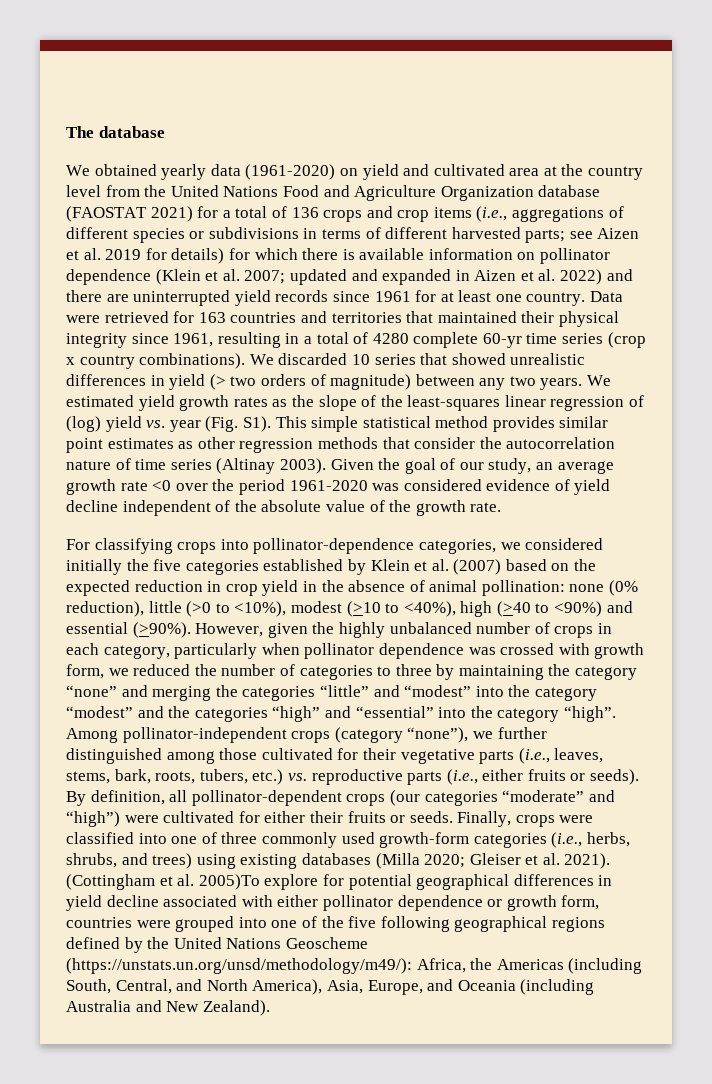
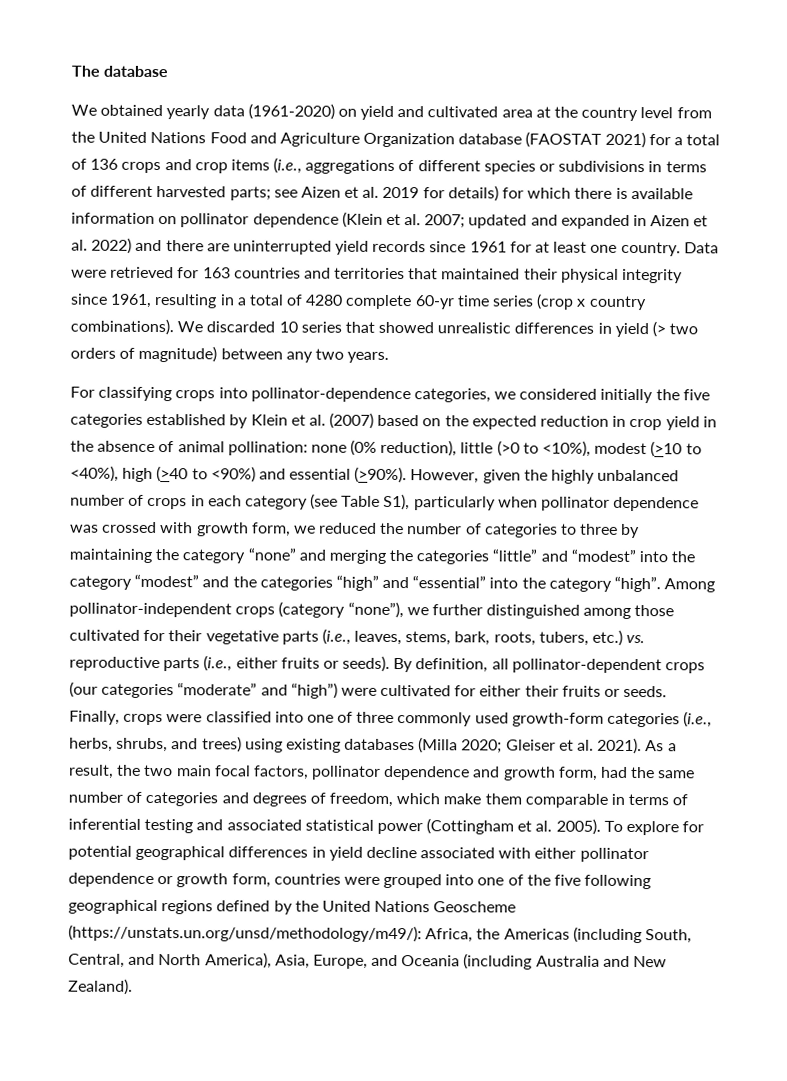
- We estimated yield growth rates as the slope of the least-squares linear regression of (log) yield vs. year (Fig. S1). This simple statistical method provides similar point estimates as other regression methods that consider the autocorrelation nature of time series (Altinay 2003). Given the goal of our study, an average growth rate <0 over the period 1961-2020 was considered evidence of yield decline independent of the absolute value of the growth rate.
- However, given the highly unbalanced number of crops in each category, particularly when pollinator dependence was crossed with growth form, we reduced the number of categories to three by maintaining the category “none” and merging the categories “little” and “modest” into the category “modest” and the categories “high” and “essential” into the category “high”.
+ However, given the highly unbalanced number of crops in each category (see Table S1), particularly when pollinator dependence was crossed with growth form, we reduced the number of categories to three by maintaining the category “none” and merging the categories “little” and “modest” into the category “modest” and the categories “high” and “essential” into the category “high”.
- (Cottingham et al. 2005)To explore for potential geographical differences in yield decline associated with either pollinator dependence or growth form, countries were grouped into one of the five following geographical regions defined by the United Nations Geoscheme (https://unstats.un.org/unsd/methodology/m49/): Africa, the Americas (including South, Central, and North America), Asia, Europe, and Oceania (including Australia and New Zealand).
+ As a result, the two main focal factors, pollinator dependence and growth form, had the same number of categories and degrees of freedom, which make them comparable in terms of inferential testing and associated statistical power (Cottingham et al. 2005). To explore for potential geographical differences in yield decline associated with either pollinator dependence or growth form, countries were grouped into one of the five following geographical regions defined by the United Nations Geoscheme (https://unstats.un.org/unsd/methodology/m49/): Africa, the Americas (including South, Central, and North America), Asia, Europe, and Oceania (including Australia and New Zealand).

